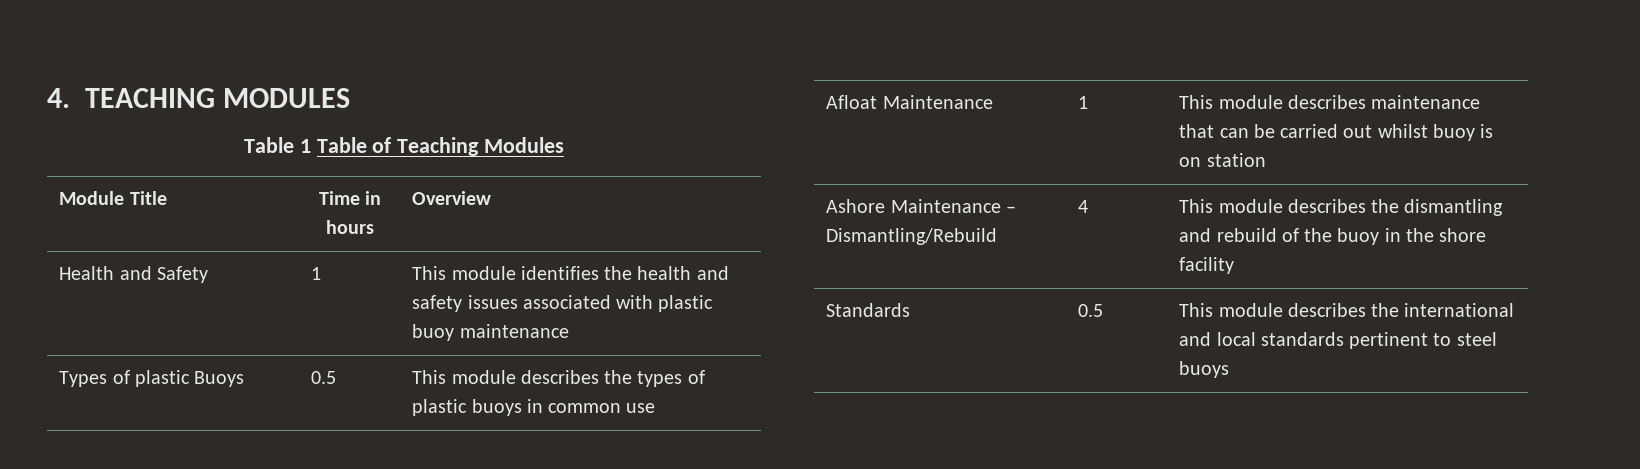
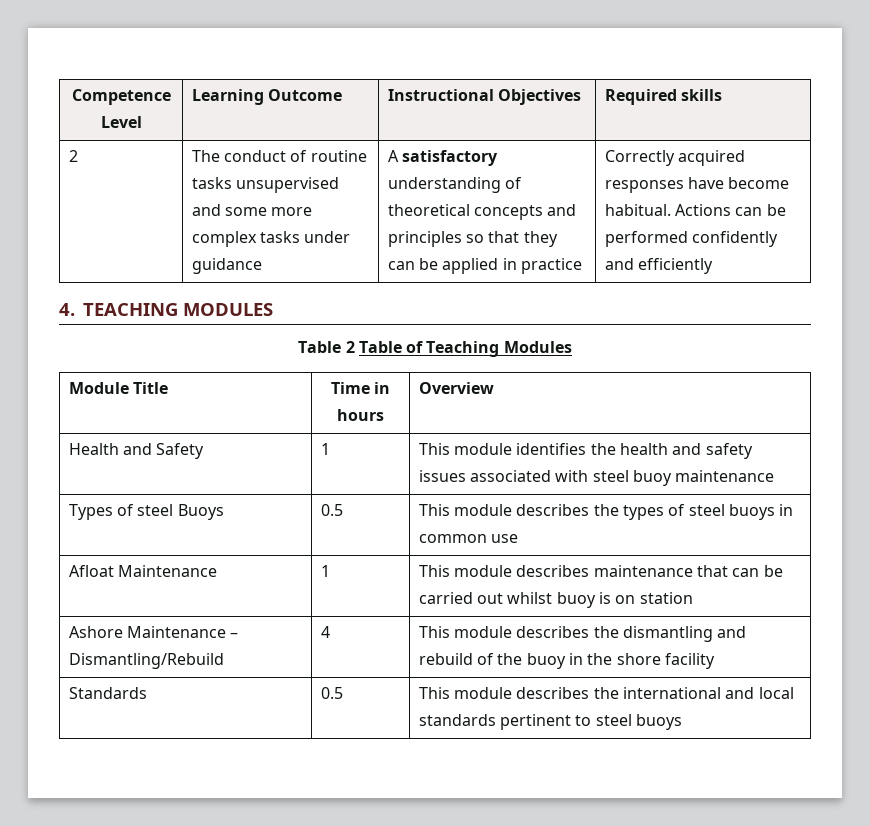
+ Competence Level | Learning Outcome | Instructional Objectives | Required skills
+ 2 | The conduct of routine tasks unsupervised and some more complex tasks under guidance | A satisfactory understanding of theoretical concepts and principles so that they can be applied in practice | Correctly acquired responses have become habitual. Actions can be performed confidently and efficiently
- Table 1 Table of Teaching Modules
+ Table 2 Table of Teaching Modules
- Health and Safety | 1 | This module identifies the health and safety issues associated with plastic buoy maintenance
+ Health and Safety | 1 | This module identifies the health and safety issues associated with steel buoy maintenance
- Types of plastic Buoys | 0.5 | This module describes the types of plastic buoys in common use
+ Types of steel Buoys | 0.5 | This module describes the types of steel buoys in common use

